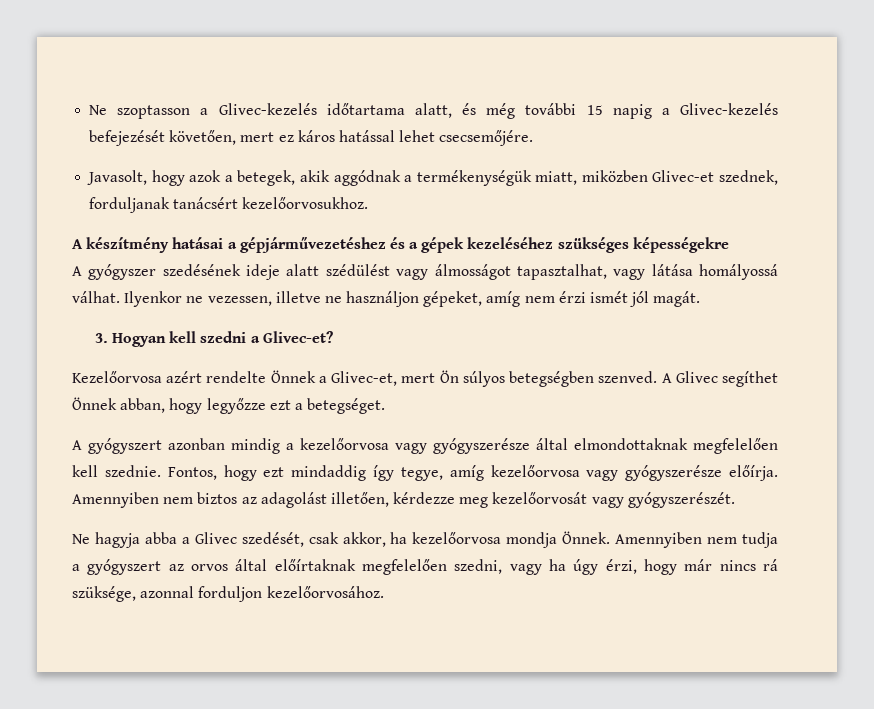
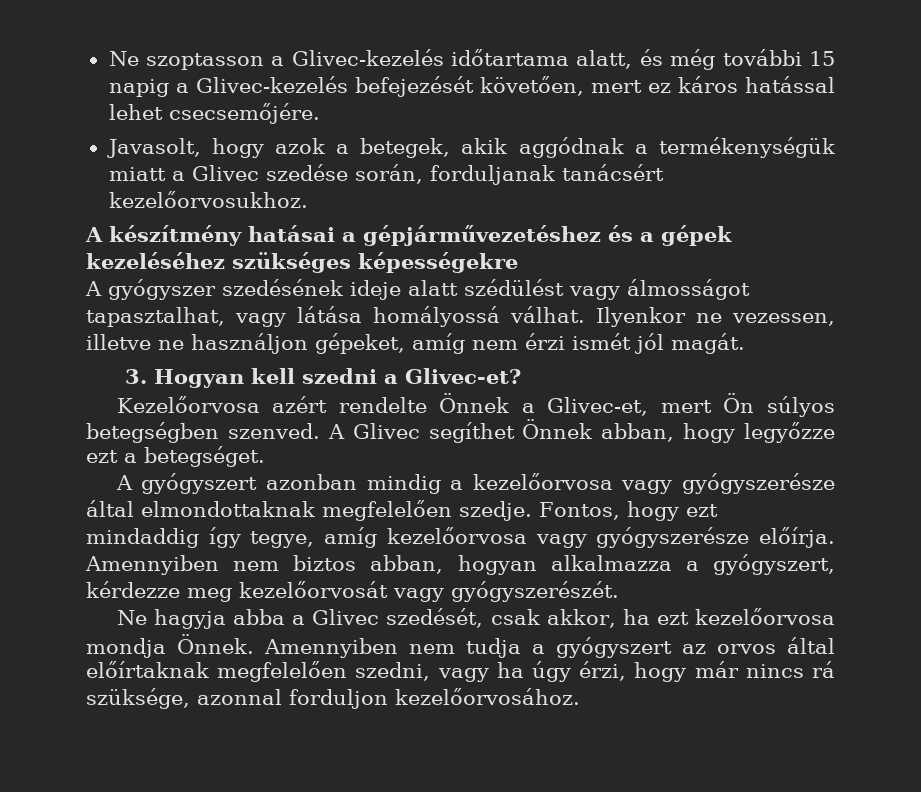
- Javasolt, hogy azok a betegek, akik aggódnak a termékenységük miatt, miközben Glivec-et szednek, forduljanak tanácsért kezelőorvosukhoz.
+ Javasolt, hogy azok a betegek, akik aggódnak a termékenységük miatt a Glivec szedése során, forduljanak tanácsért kezelőorvosukhoz.
- A gyógyszert azonban mindig a kezelőorvosa vagy gyógyszerésze által elmondottaknak megfelelően kell szednie.
+ A gyógyszert azonban mindig a kezelőorvosa vagy gyógyszerésze által elmondottaknak megfelelően szedje.
- Amennyiben nem biztos az adagolást illetően, kérdezze meg kezelőorvosát vagy gyógyszerészét.
+ Amennyiben nem biztos abban, hogyan alkalmazza a gyógyszert, kérdezze meg kezelőorvosát vagy gyógyszerészét.
- Ne hagyja abba a Glivec szedését, csak akkor, ha kezelőorvosa mondja Önnek.
+ Ne hagyja abba a Glivec szedését, csak akkor, ha ezt kezelőorvosa mondja Önnek.

